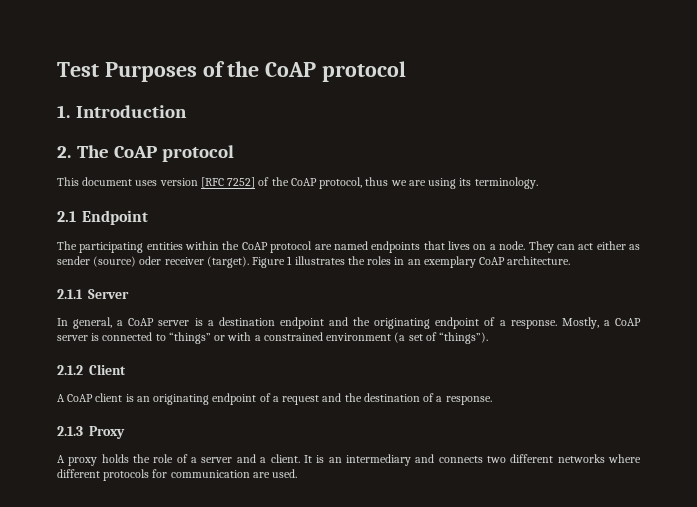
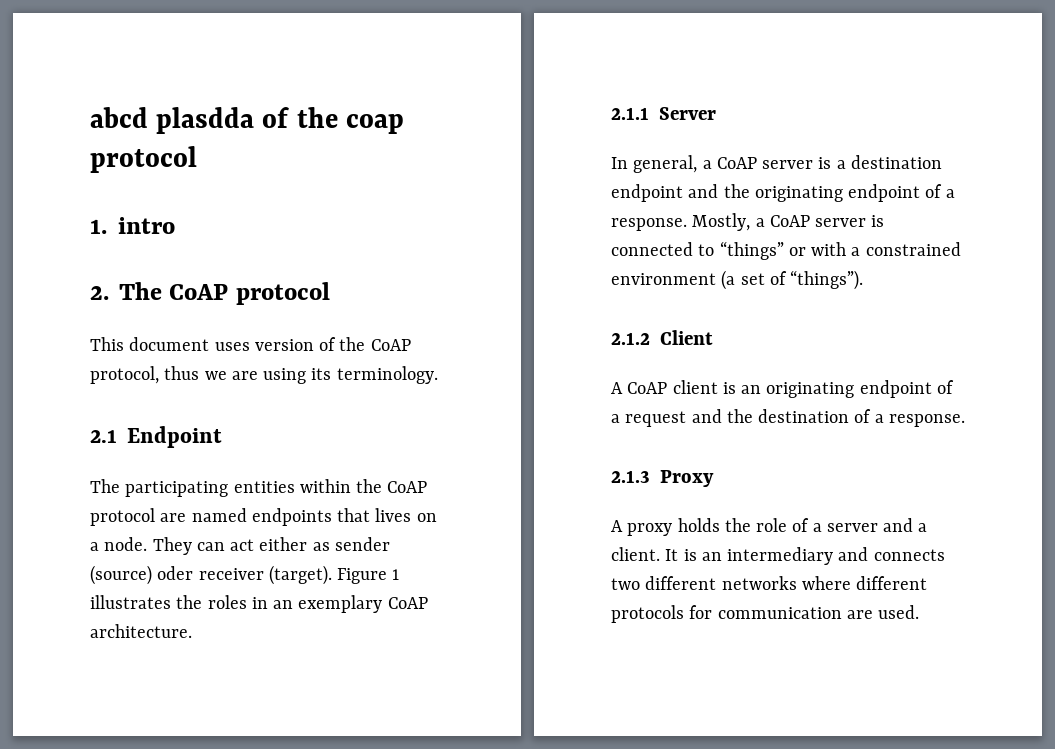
- Test Purposes of the CoAP protocol
+ abcd plasdda of the coap protocol
- 1. Introduction
+ 1. intro
- This document uses version [RFC 7252] of the CoAP protocol, thus we are using its terminology.
+ This document uses version of the CoAP protocol, thus we are using its terminology.

